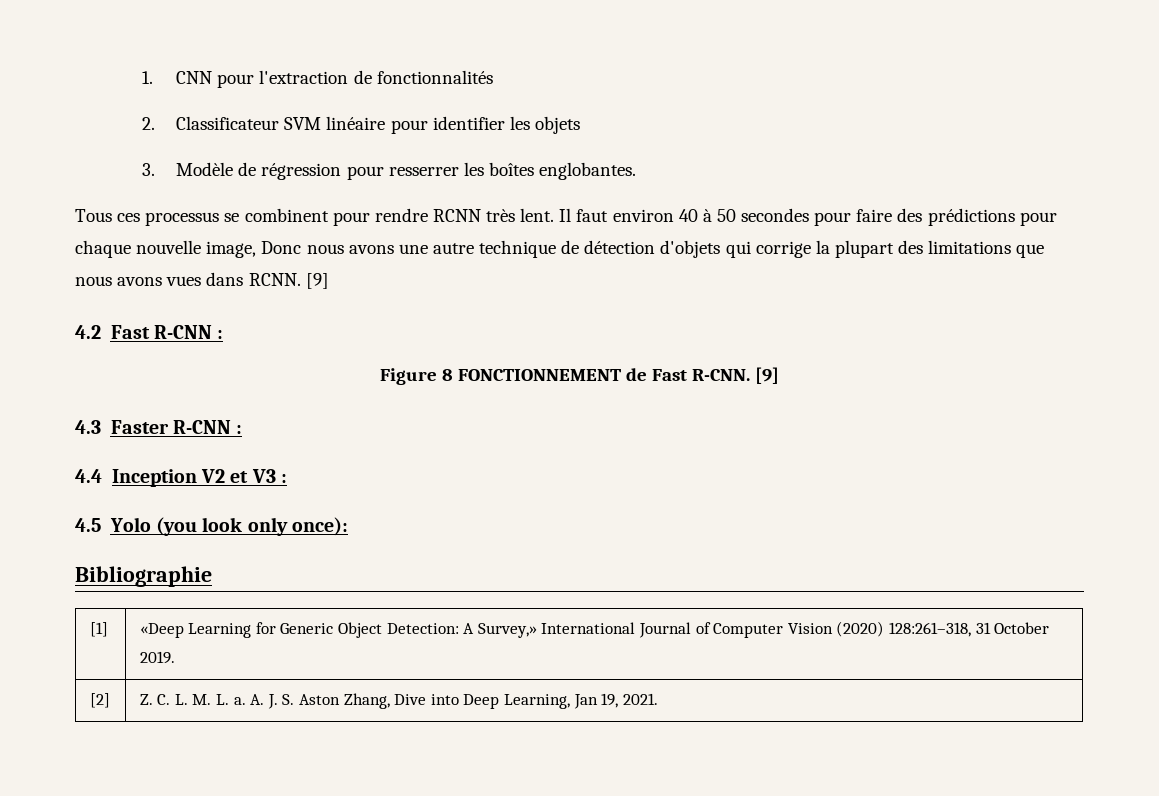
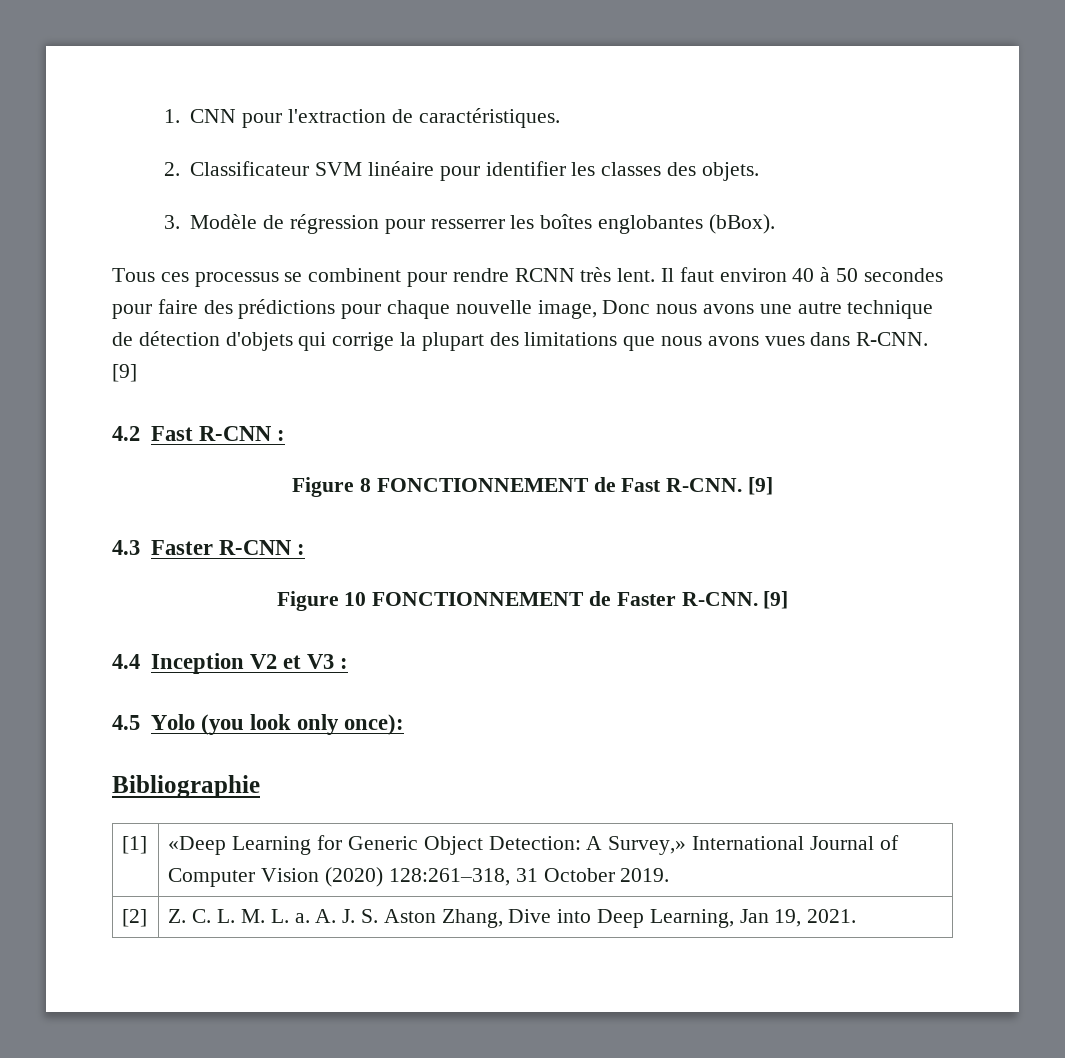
- 1. CNN pour l'extraction de fonctionnalités
+ 1. CNN pour l'extraction de caractéristiques.
- 2. Classificateur SVM linéaire pour identifier les objets
+ 2. Classificateur SVM linéaire pour identifier les classes des objets.
- 3. Modèle de régression pour resserrer les boîtes englobantes.
+ 3. Modèle de régression pour resserrer les boîtes englobantes (bBox).
- Il faut environ 40 à 50 secondes pour faire des prédictions pour chaque nouvelle image, Donc nous avons une autre technique de détection d'objets qui corrige la plupart des limitations que nous avons vues dans RCNN.
+ Il faut environ 40 à 50 secondes pour faire des prédictions pour chaque nouvelle image, Donc nous avons une autre technique de détection d'objets qui corrige la plupart des limitations que nous avons vues dans R-CNN.
+ Figure 10 FONCTIONNEMENT de Faster R-CNN. [9]

